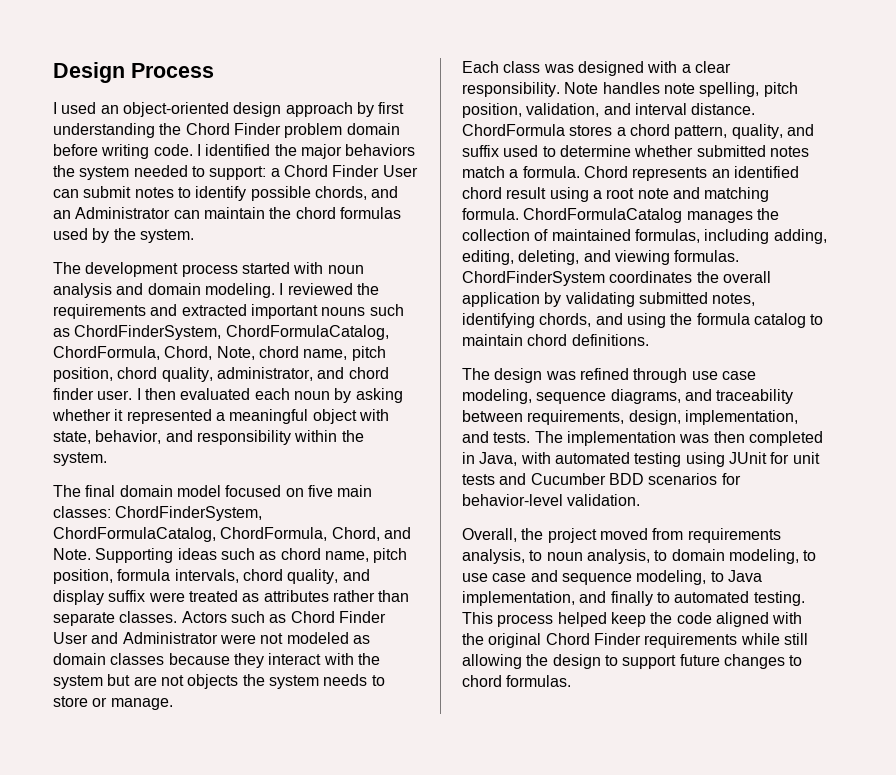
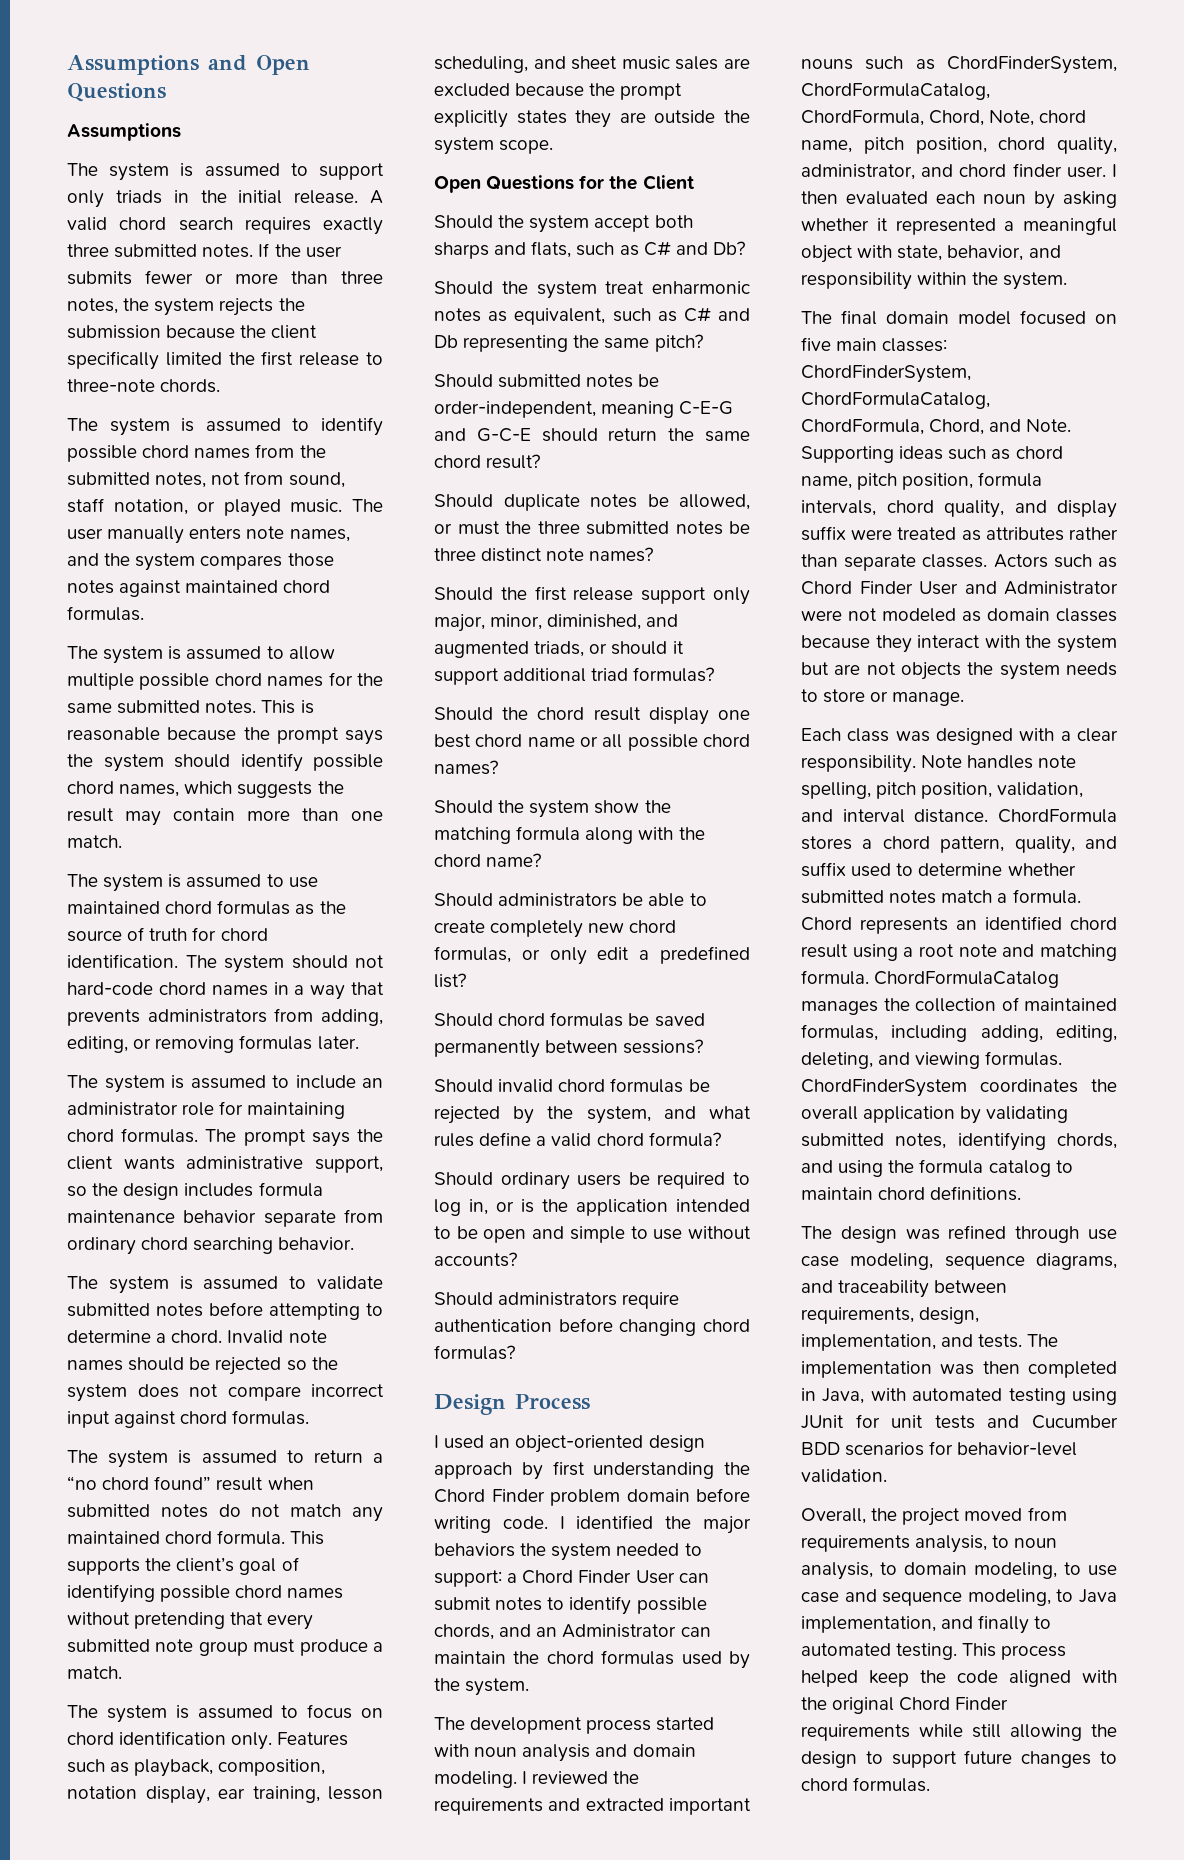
+ Assumptions and Open Questions
+ Assumptions
+ The system is assumed to support only triads in the initial release. A valid chord search requires exactly three submitted notes. If the user submits fewer or more than three notes, the system rejects the submission because the client specifically limited the first release to three-note chords.
+ The system is assumed to identify possible chord names from the submitted notes, not from sound, staff notation, or played music. The user manually enters note names, and the system compares those notes against maintained chord formulas.
+ The system is assumed to allow multiple possible chord names for the same submitted notes. This is reasonable because the prompt says the system should identify possible chord names, which suggests the result may contain more than one match.
+ The system is assumed to use maintained chord formulas as the source of truth for chord identification. The system should not hard-code chord names in a way that prevents administrators from adding, editing, or removing formulas later.
+ The system is assumed to include an administrator role for maintaining chord formulas. The prompt says the client wants administrative support, so the design includes formula maintenance behavior separate from ordinary chord searching behavior.
+ The system is assumed to validate submitted notes before attempting to determine a chord. Invalid note names should be rejected so the system does not compare incorrect input against chord formulas.
+ The system is assumed to return a “no chord found” result when submitted notes do not match any maintained chord formula. This supports the client’s goal of identifying possible chord names without pretending that every submitted note group must produce a match.
+ The system is assumed to focus on chord identification only. Features such as playback, composition, notation display, ear training, lesson scheduling, and sheet music sales are excluded because the prompt explicitly states they are outside the system scope.
+ Open Questions for the Client
+ Should the system accept both sharps and flats, such as C# and Db?
+ Should the system treat enharmonic notes as equivalent, such as C# and Db representing the same pitch?
+ Should submitted notes be order-independent, meaning C-E-G and G-C-E should return the same chord result?
+ Should duplicate notes be allowed, or must the three submitted notes be three distinct note names?
+ Should the first release support only major, minor, diminished, and augmented triads, or should it support additional triad formulas?
+ Should the chord result display one best chord name or all possible chord names?
+ Should the system show the matching formula along with the chord name?
+ Should administrators be able to create completely new chord formulas, or only edit a predefined list?
+ Should chord formulas be saved permanently between sessions?
+ Should invalid chord formulas be rejected by the system, and what rules define a valid chord formula?
+ Should ordinary users be required to log in, or is the application intended to be open and simple to use without accounts?
+ Should administrators require authentication before changing chord formulas?

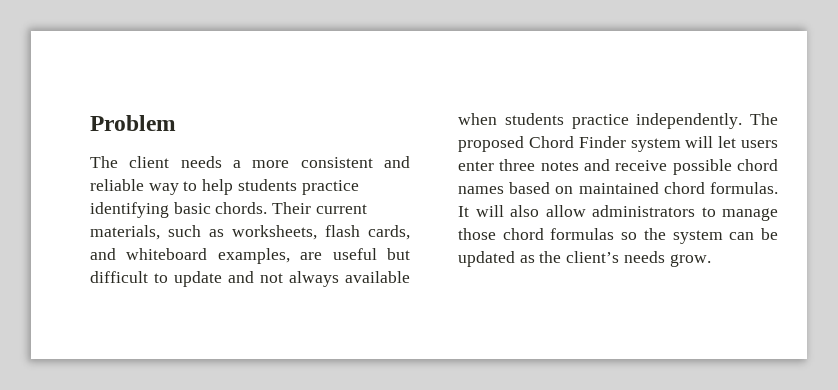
- Assumptions and Open Questions
- Assumptions
- The system is assumed to support only triads in the initial release. A valid chord search requires exactly three submitted notes. If the user submits fewer or more than three notes, the system rejects the submission because the client specifically limited the first release to three-note chords.
- The system is assumed to identify possible chord names from the submitted notes, not from sound, staff notation, or played music. The user manually enters note names, and the system compares those notes against maintained chord formulas.
- The system is assumed to allow multiple possible chord names for the same submitted notes. This is reasonable because the prompt says the system should identify possible chord names, which suggests the result may contain more than one match.
- The system is assumed to use maintained chord formulas as the source of truth for chord identification. The system should not hard-code chord names in a way that prevents administrators from adding, editing, or removing formulas later.
- The system is assumed to include an administrator role for maintaining chord formulas. The prompt says the client wants administrative support, so the design includes formula maintenance behavior separate from ordinary chord searching behavior.
- The system is assumed to validate submitted notes before attempting to determine a chord. Invalid note names should be rejected so the system does not compare incorrect input against chord formulas.
- The system is assumed to return a “no chord found” result when submitted notes do not match any maintained chord formula. This supports the client’s goal of identifying possible chord names without pretending that every submitted note group must produce a match.
- The system is assumed to focus on chord identification only. Features such as playback, composition, notation display, ear training, lesson scheduling, and sheet music sales are excluded because the prompt explicitly states they are outside the system scope.
- Open Questions for the Client
- Should the system accept both sharps and flats, such as C# and Db?
- Should the system treat enharmonic notes as equivalent, such as C# and Db representing the same pitch?
- Should submitted notes be order-independent, meaning C-E-G and G-C-E should return the same chord result?
- Should duplicate notes be allowed, or must the three submitted notes be three distinct note names?
- Should the first release support only major, minor, diminished, and augmented triads, or should it support additional triad formulas?
- Should the chord result display one best chord name or all possible chord names?
- Should the system show the matching formula along with the chord name?
- Should administrators be able to create completely new chord formulas, or only edit a predefined list?
- Should chord formulas be saved permanently between sessions?
- Should invalid chord formulas be rejected by the system, and what rules define a valid chord formula?
- Should ordinary users be required to log in, or is the application intended to be open and simple to use without accounts?
- Should administrators require authentication before changing chord formulas?
- Design Process
- I used an object-oriented design approach by first understanding the Chord Finder problem domain before writing code. I identified the major behaviors the system needed to support: a Chord Finder User can submit notes to identify possible chords, and an Administrator can maintain the chord formulas used by the system.
- The development process started with noun analysis and domain modeling. I reviewed the requirements and extracted important nouns such as ChordFinderSystem, ChordFormulaCatalog, ChordFormula, Chord, Note, chord name, pitch position, chord quality, administrator, and chord finder user. I then evaluated each noun by asking whether it represented a meaningful object with state, behavior, and responsibility within the system.
- The final domain model focused on five main classes: ChordFinderSystem, ChordFormulaCatalog, ChordFormula, Chord, and Note. Supporting ideas such as chord name, pitch position, formula intervals, chord quality, and display suffix were treated as attributes rather than separate classes. Actors such as Chord Finder User and Administrator were not modeled as domain classes because they interact with the system but are not objects the system needs to store or manage.
- Each class was designed with a clear responsibility. Note handles note spelling, pitch position, validation, and interval distance. ChordFormula stores a chord pattern, quality, and suffix used to determine whether submitted notes match a formula. Chord represents an identified chord result using a root note and matching formula. ChordFormulaCatalog manages the collection of maintained formulas, including adding, editing, deleting, and viewing formulas. ChordFinderSystem coordinates the overall application by validating submitted notes, identifying chords, and using the formula catalog to maintain chord definitions.
- The design was refined through use case modeling, sequence diagrams, and traceability between requirements, design, implementation, and tests. The implementation was then completed in Java, with automated testing using JUnit for unit tests and Cucumber BDD scenarios for behavior-level validation.
- Overall, the project moved from requirements analysis, to noun analysis, to domain modeling, to use case and sequence modeling, to Java implementation, and finally to automated testing. This process helped keep the code aligned with the original Chord Finder requirements while still allowing the design to support future changes to chord formulas.
+ Problem
+ The client needs a more consistent and reliable way to help students practice identifying basic chords. Their current materials, such as worksheets, flash cards, and whiteboard examples, are useful but difficult to update and not always available when students practice independently. The proposed Chord Finder system will let users enter three notes and receive possible chord names based on maintained chord formulas. It will also allow administrators to manage those chord formulas so the system can be updated as the client’s needs grow.

